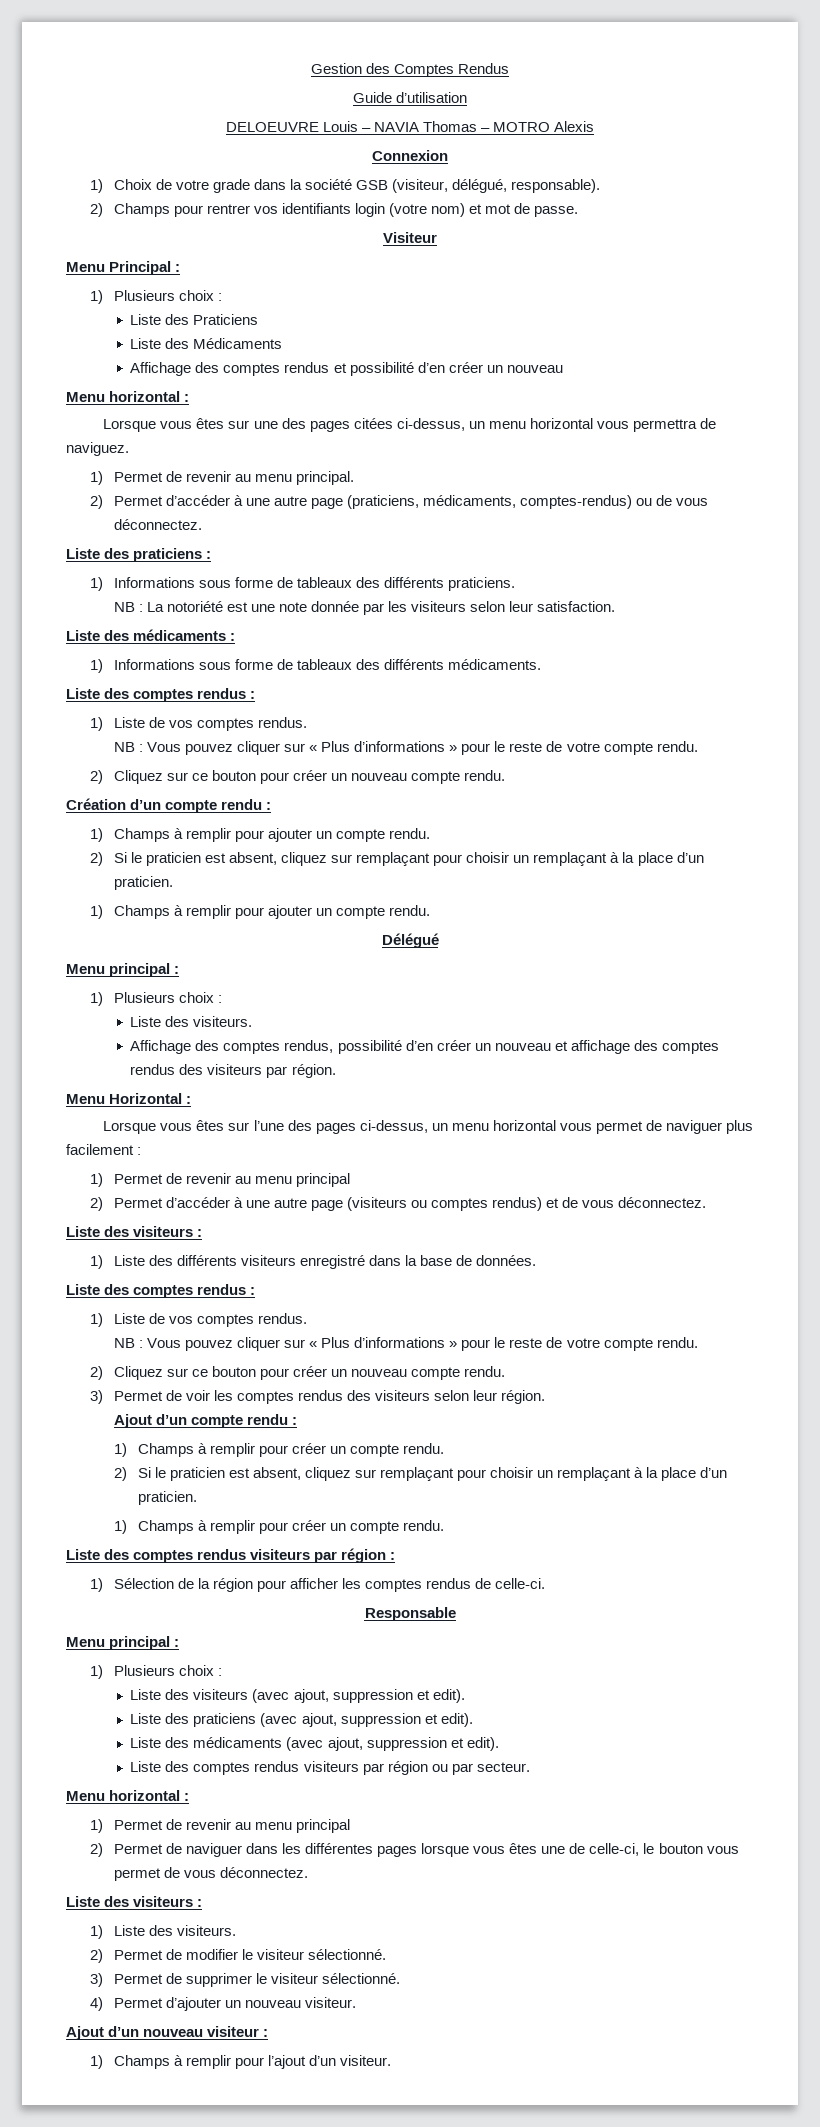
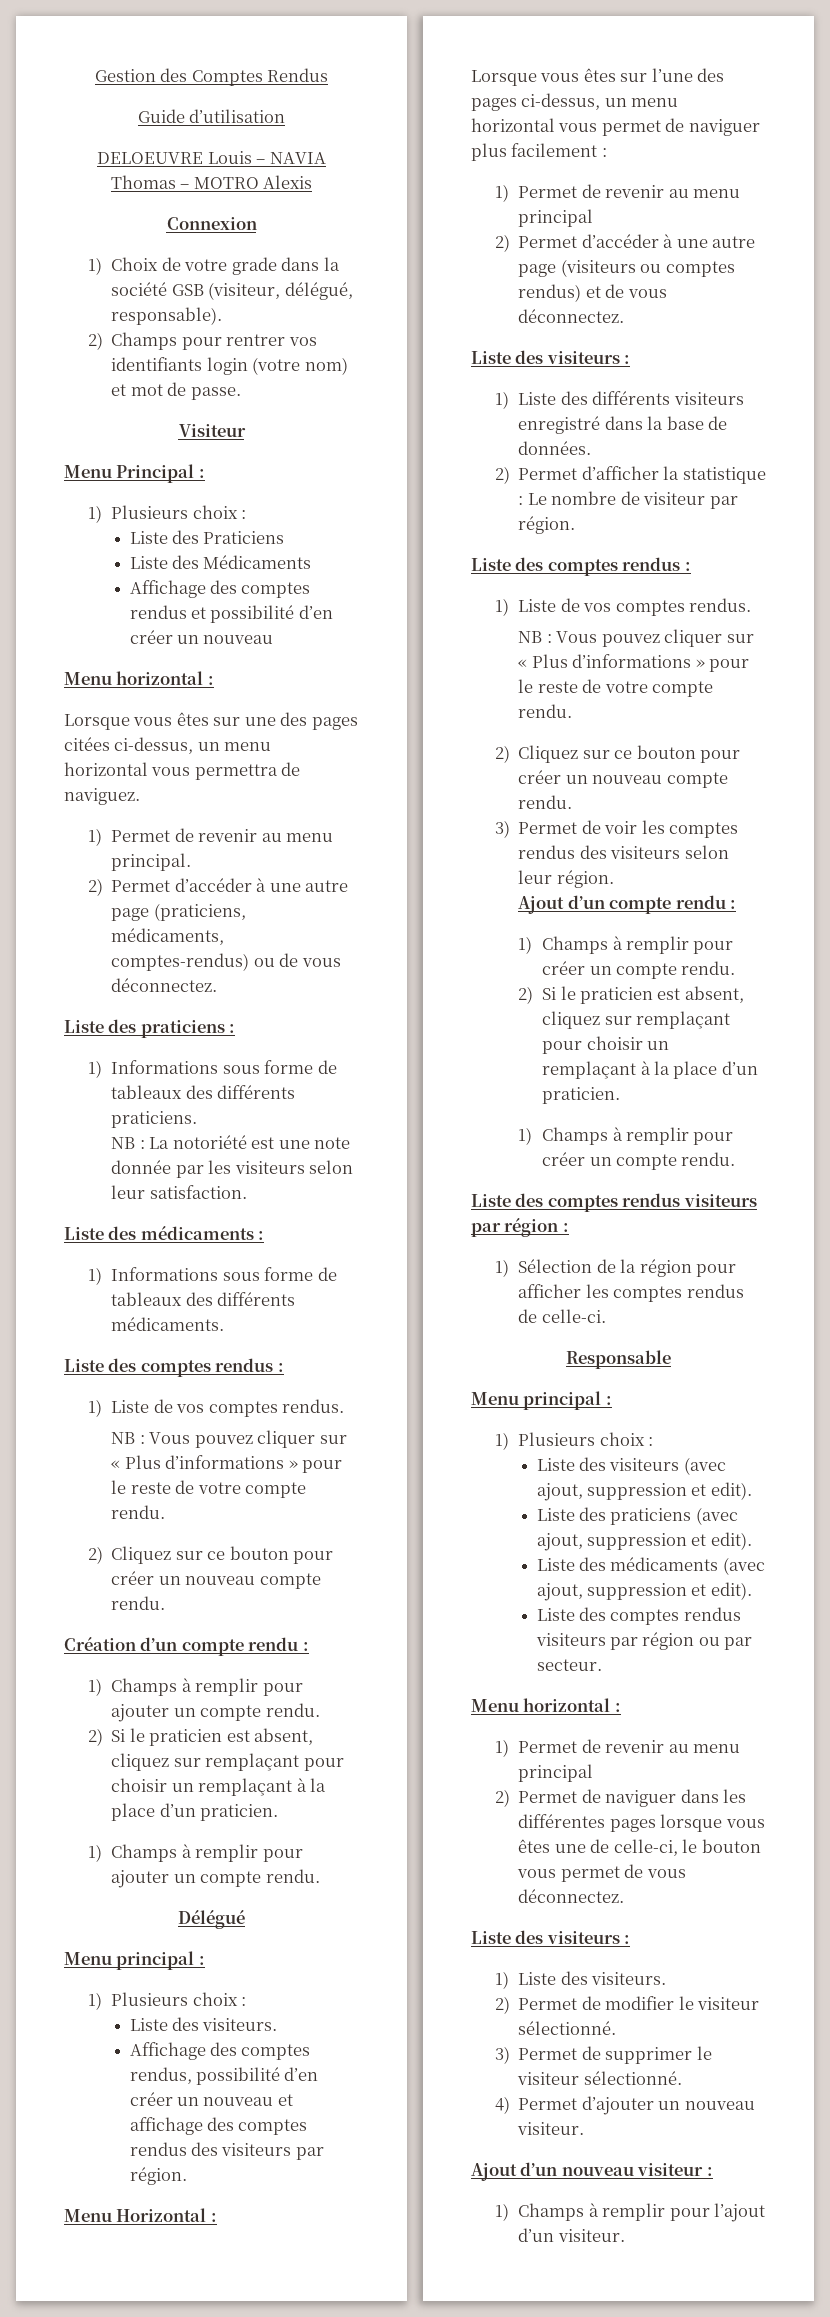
+ 2) Permet d’afficher la statistique : Le nombre de visiteur par région.

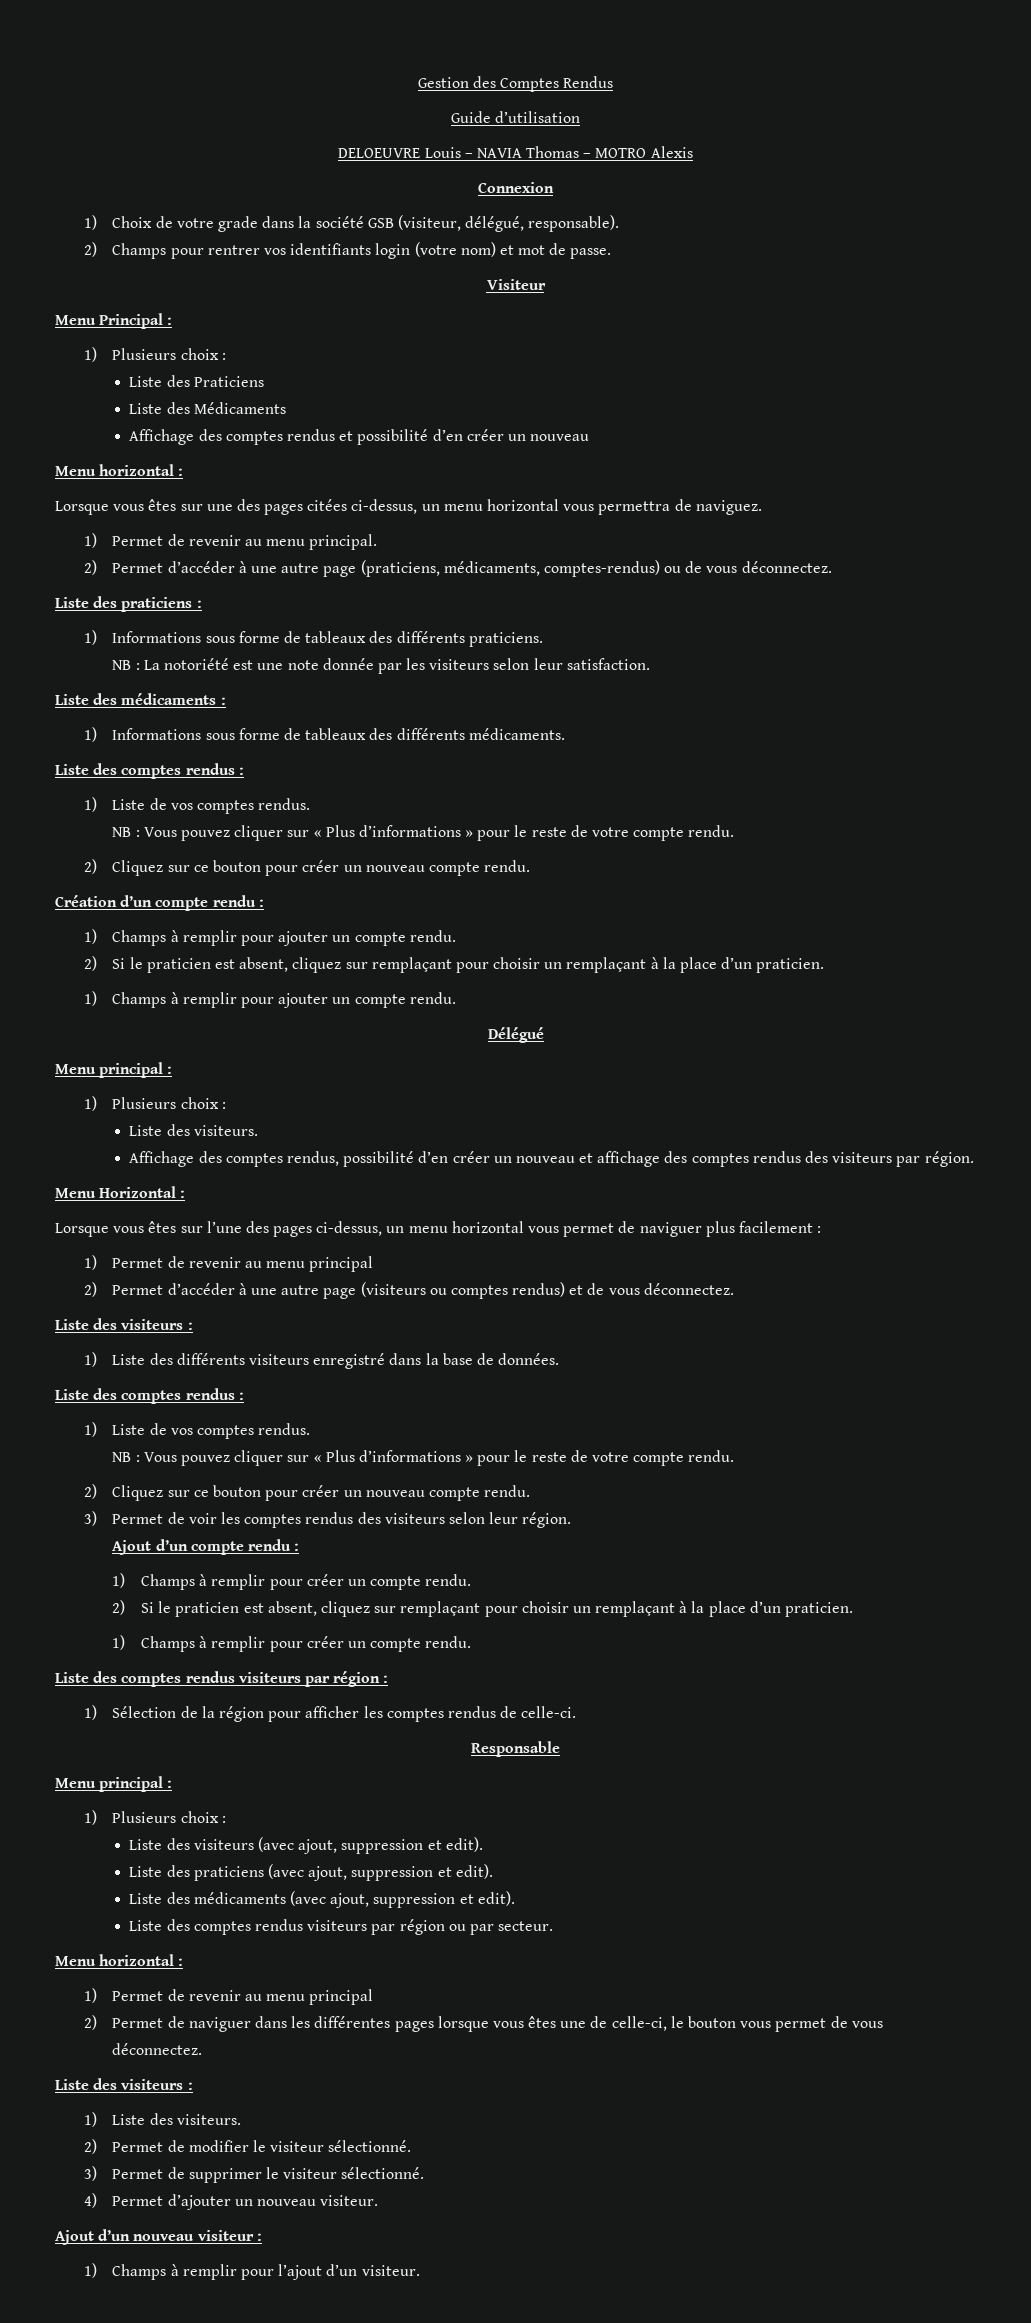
- 2) Permet d’afficher la statistique : Le nombre de visiteur par région.

